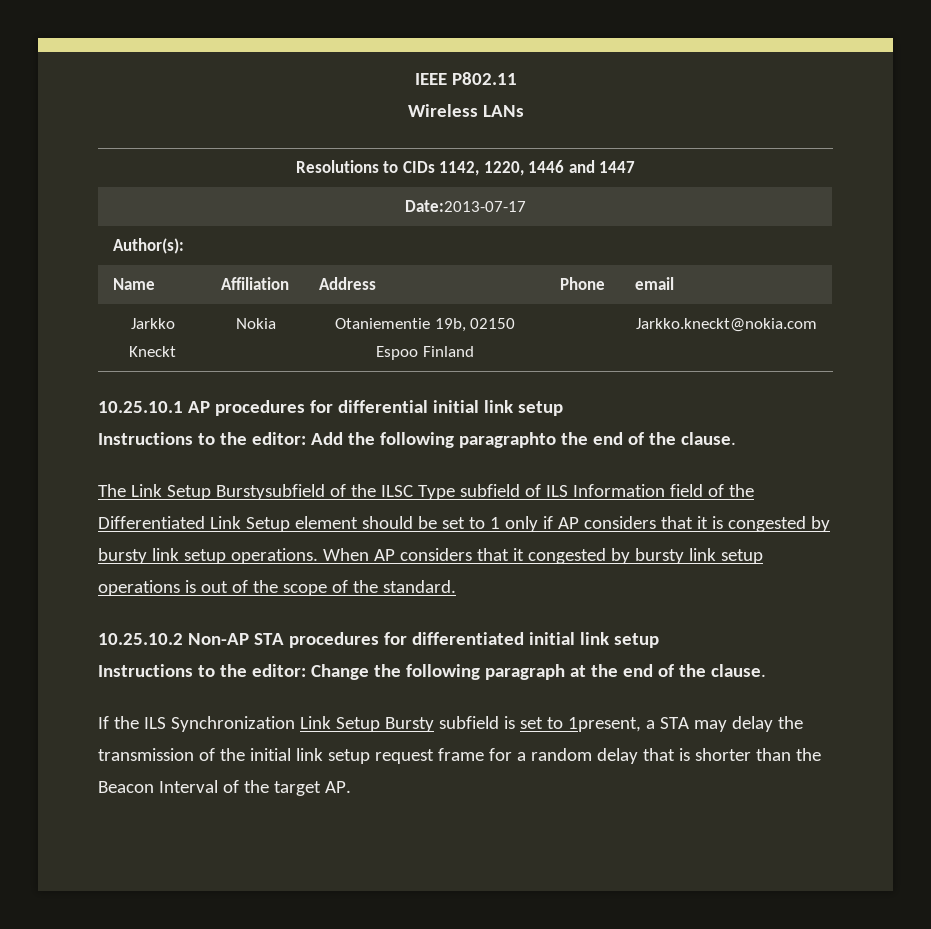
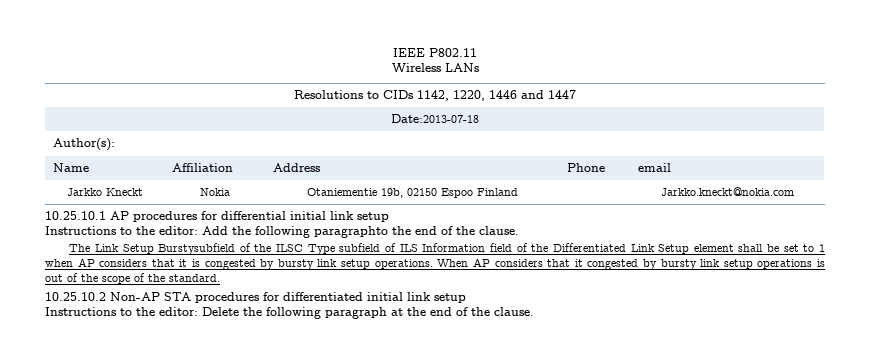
- Date:2013-07-17
+ Date:2013-07-18
- The Link Setup Burstysubfield of the ILSC Type subfield of ILS Information field of the Differentiated Link Setup element should be set to 1 only if AP considers that it is congested by bursty link setup operations.
+ The Link Setup Burstysubfield of the ILSC Type subfield of ILS Information field of the Differentiated Link Setup element shall be set to 1 when AP considers that it is congested by bursty link setup operations.
- Instructions to the editor: Change the following paragraph at the end of the clause.
+ Instructions to the editor: Delete the following paragraph at the end of the clause.
- If the ILS Synchronization Link Setup Bursty subfield is set to 1present, a STA may delay the transmission of the initial link setup request frame for a random delay that is shorter than the Beacon Interval of the target AP.

